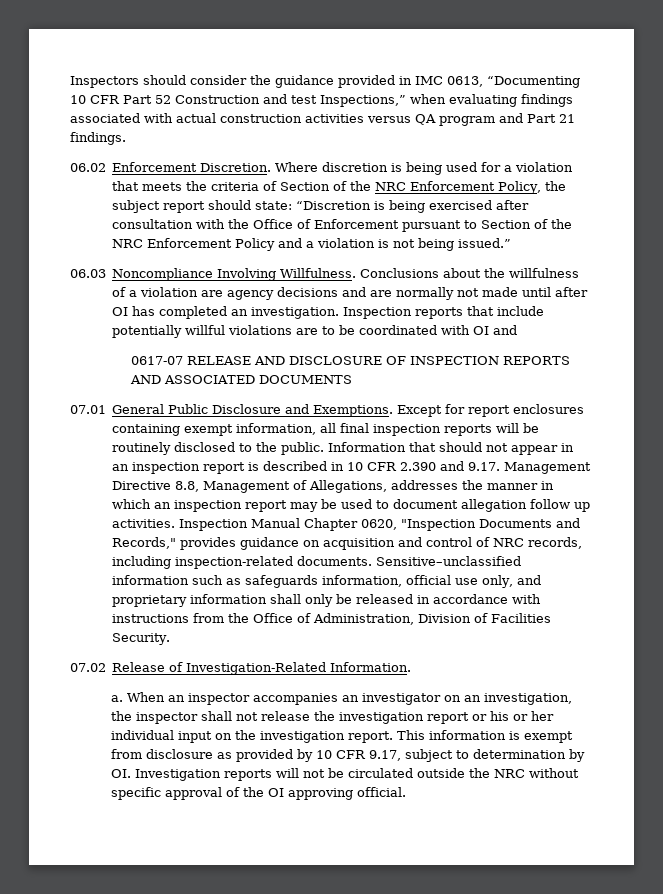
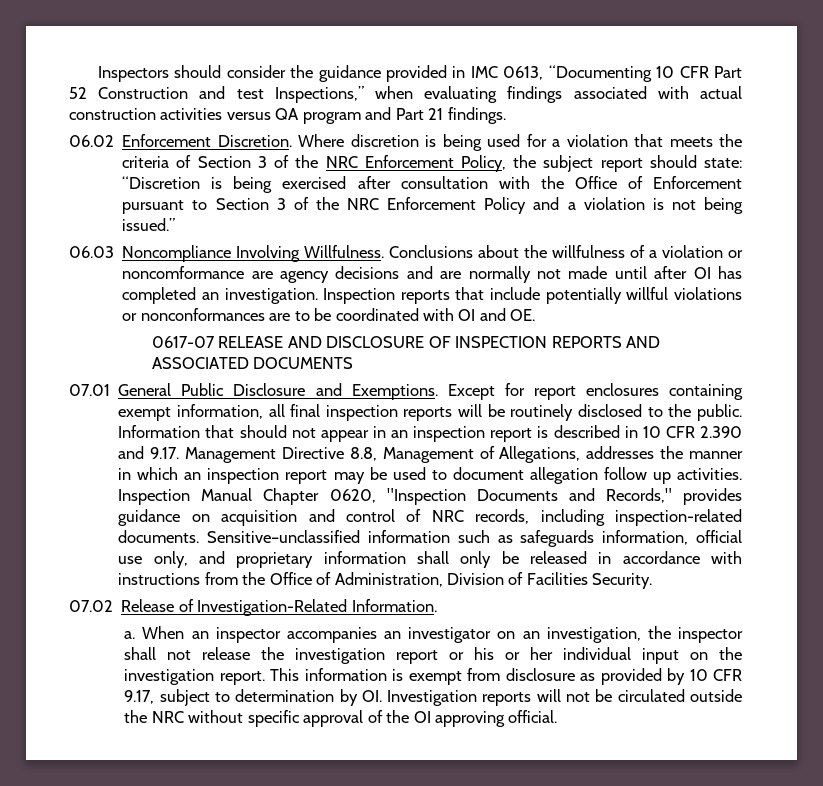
- Where discretion is being used for a violation that meets the criteria of Section of the NRC Enforcement Policy, the subject report should state: “Discretion is being exercised after consultation with the Office of Enforcement pursuant to Section of the NRC Enforcement Policy and a violation is not being issued.”
+ Where discretion is being used for a violation that meets the criteria of Section 3 of the NRC Enforcement Policy, the subject report should state: “Discretion is being exercised after consultation with the Office of Enforcement pursuant to Section 3 of the NRC Enforcement Policy and a violation is not being issued.”
- Conclusions about the willfulness of a violation are agency decisions and are normally not made until after OI has completed an investigation.
+ Conclusions about the willfulness of a violation or noncomformance are agency decisions and are normally not made until after OI has completed an investigation.
- Inspection reports that include potentially willful violations are to be coordinated with OI and
+ Inspection reports that include potentially willful violations or nonconformances are to be coordinated with OI and OE.

